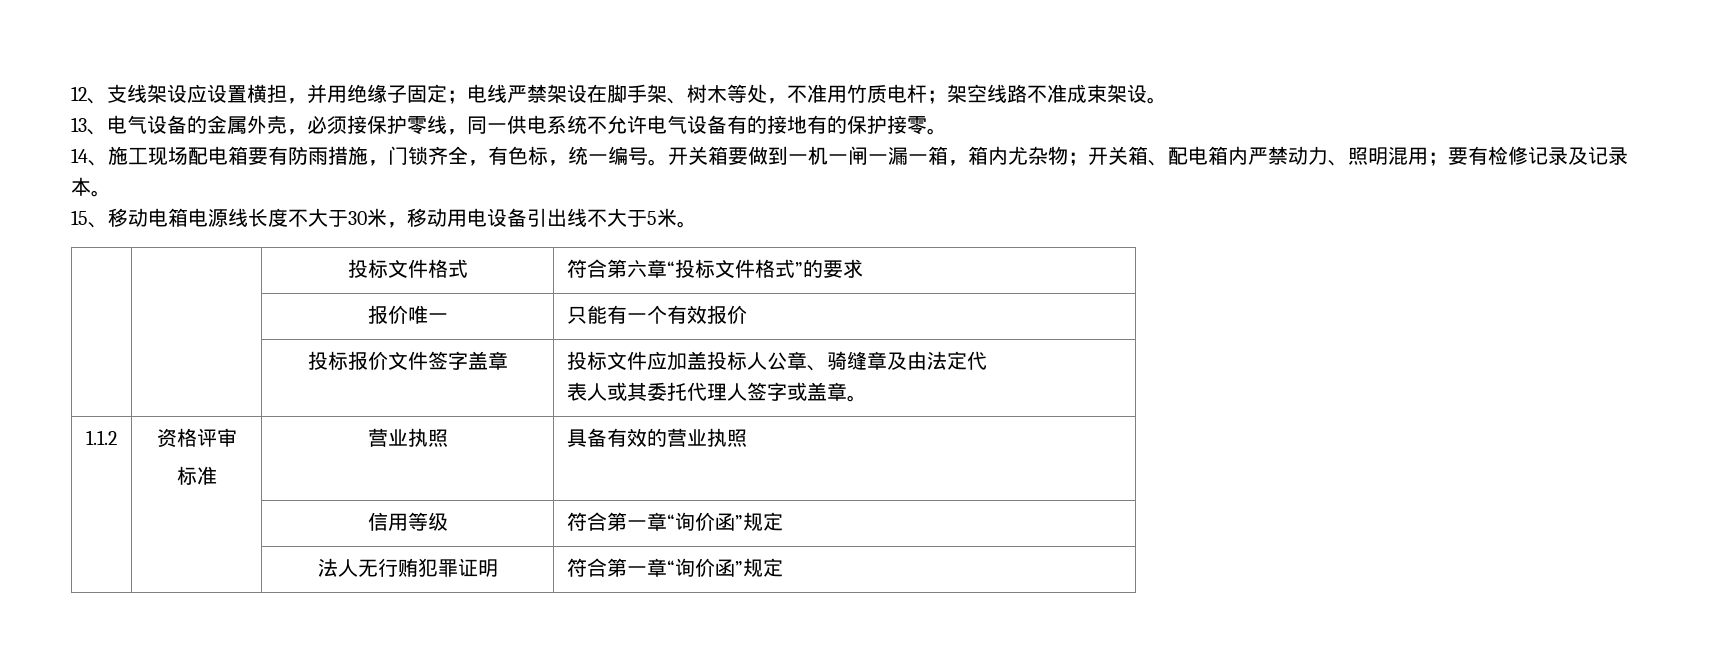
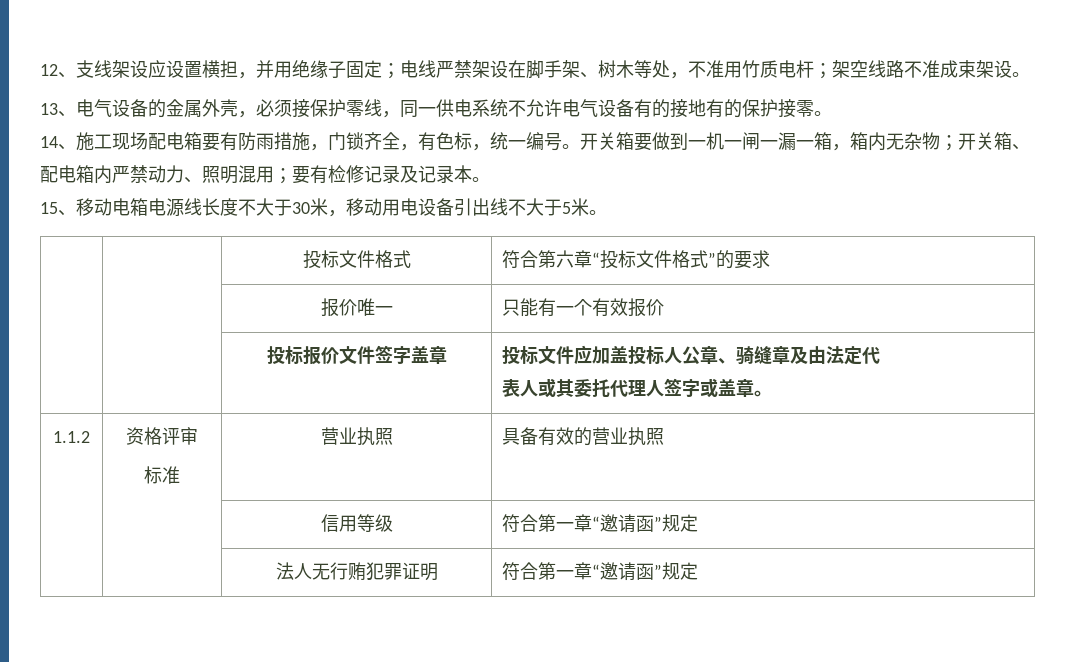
- 开关箱要做到一机一闸一漏一箱，箱内尤杂物；开关箱、配电箱内严禁动力、照明混用；要有检修记录及记录本。
+ 开关箱要做到一机一闸一漏一箱，箱内无杂物；开关箱、配电箱内严禁动力、照明混用；要有检修记录及记录本。
- | | 信用等级 | 符合第一章“询价函”规定
+ | | 信用等级 | 符合第一章“邀请函”规定
- | | 法人无行贿犯罪证明 | 符合第一章“询价函”规定
+ | | 法人无行贿犯罪证明 | 符合第一章“邀请函”规定

